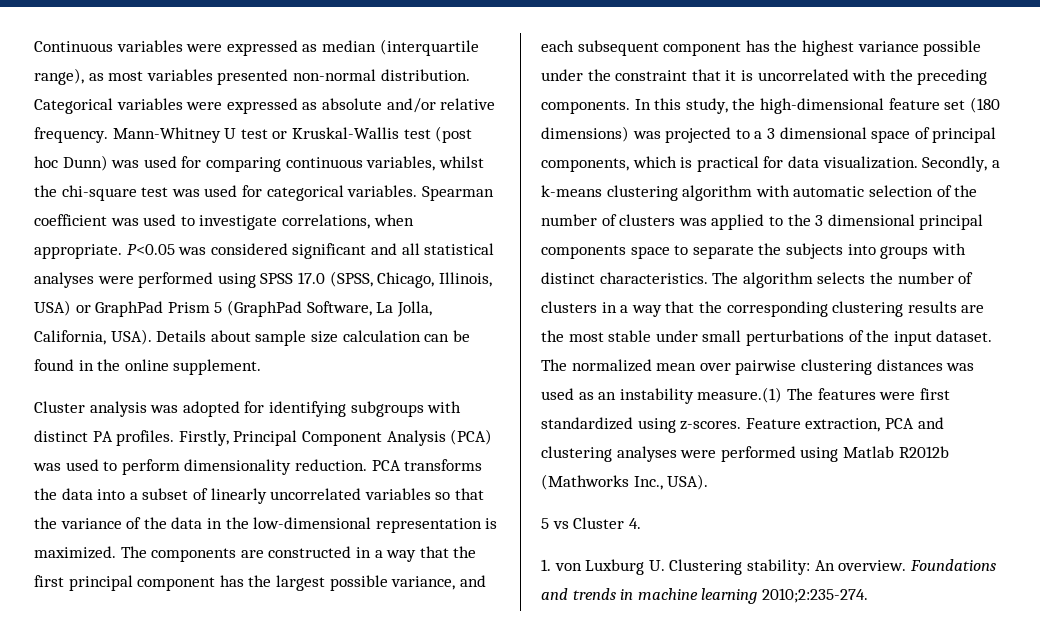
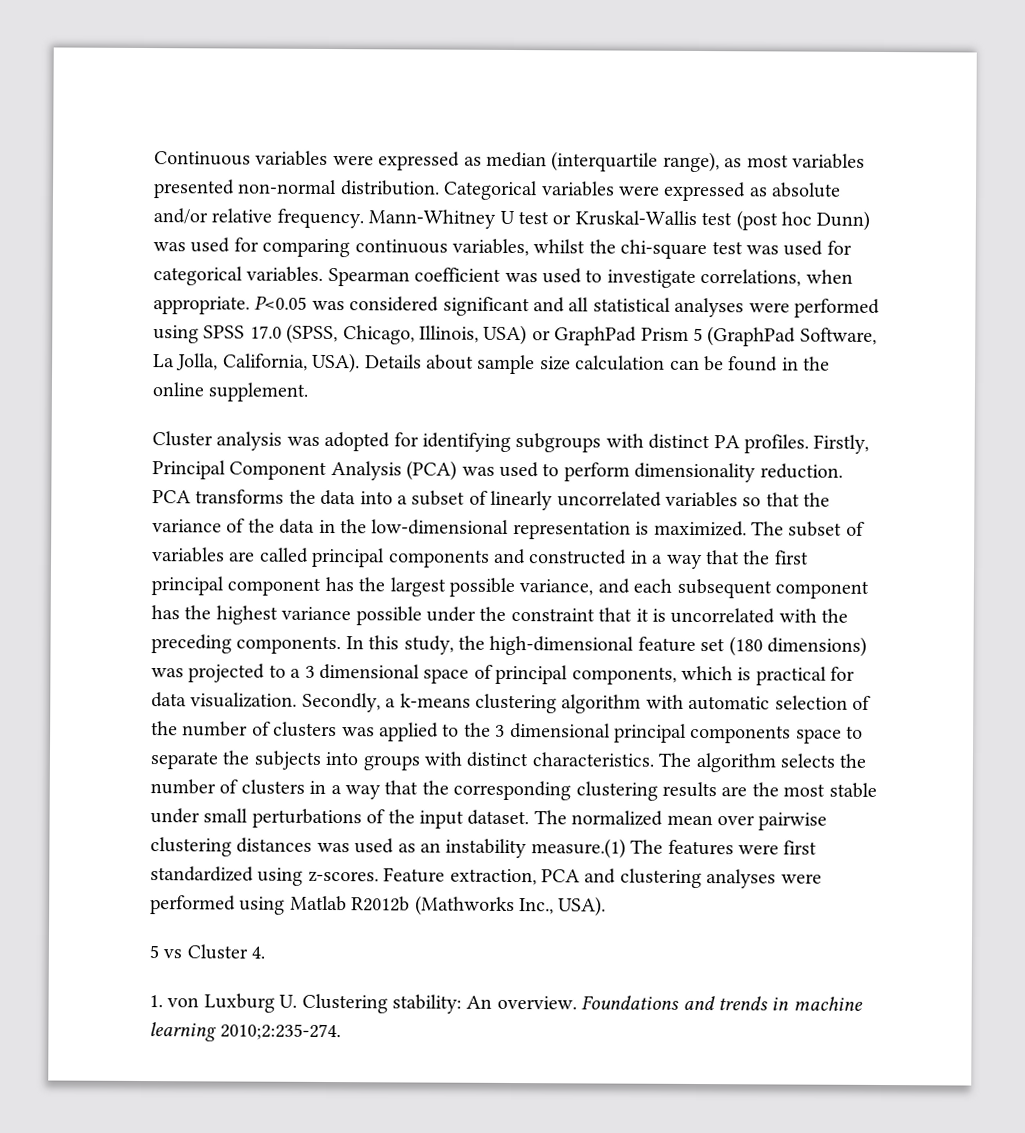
- The components are constructed in a way that the first principal component has the largest possible variance, and each subsequent component has the highest variance possible under the constraint that it is uncorrelated with the preceding components.
+ The subset of variables are called principal components and constructed in a way that the first principal component has the largest possible variance, and each subsequent component has the highest variance possible under the constraint that it is uncorrelated with the preceding components.

